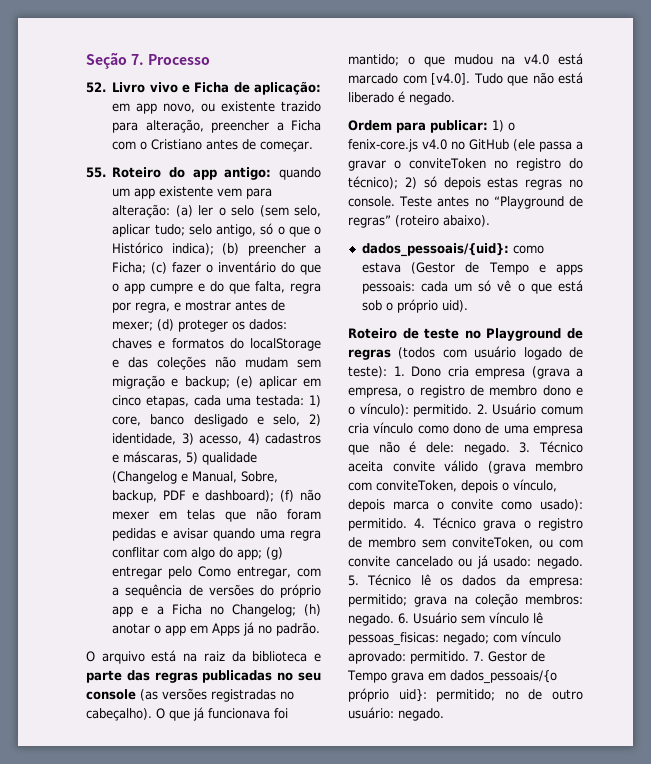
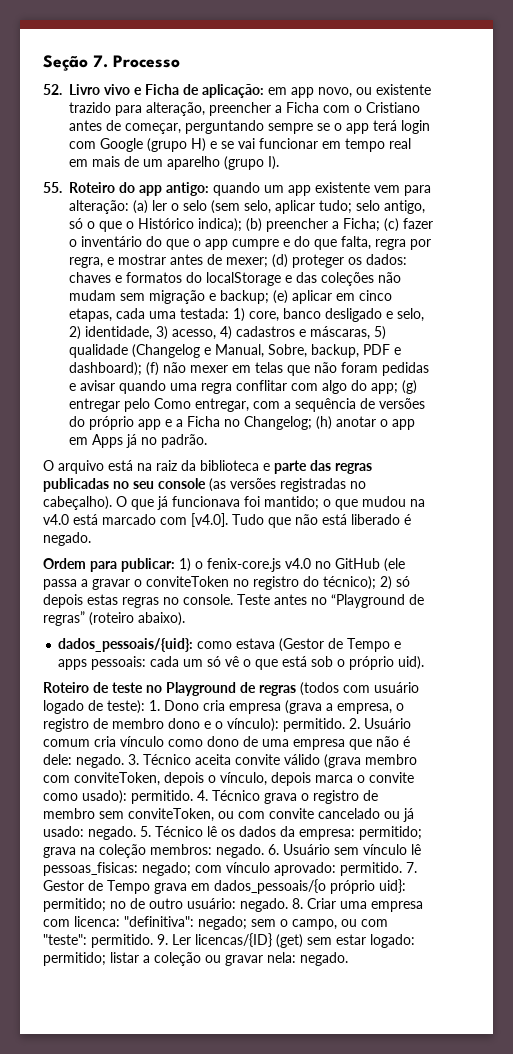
- 52. Livro vivo e Ficha de aplicação: em app novo, ou existente trazido para alteração, preencher a Ficha com o Cristiano antes de começar.
+ 52. Livro vivo e Ficha de aplicação: em app novo, ou existente trazido para alteração, preencher a Ficha com o Cristiano antes de começar, perguntando sempre se o app terá login com Google (grupo H) e se vai funcionar em tempo real em mais de um aparelho (grupo I).
+ 8. Criar uma empresa com licenca: "definitiva": negado; sem o campo, ou com "teste": permitido. 9. Ler licencas/{ID} (get) sem estar logado: permitido; listar a coleção ou gravar nela: negado.

